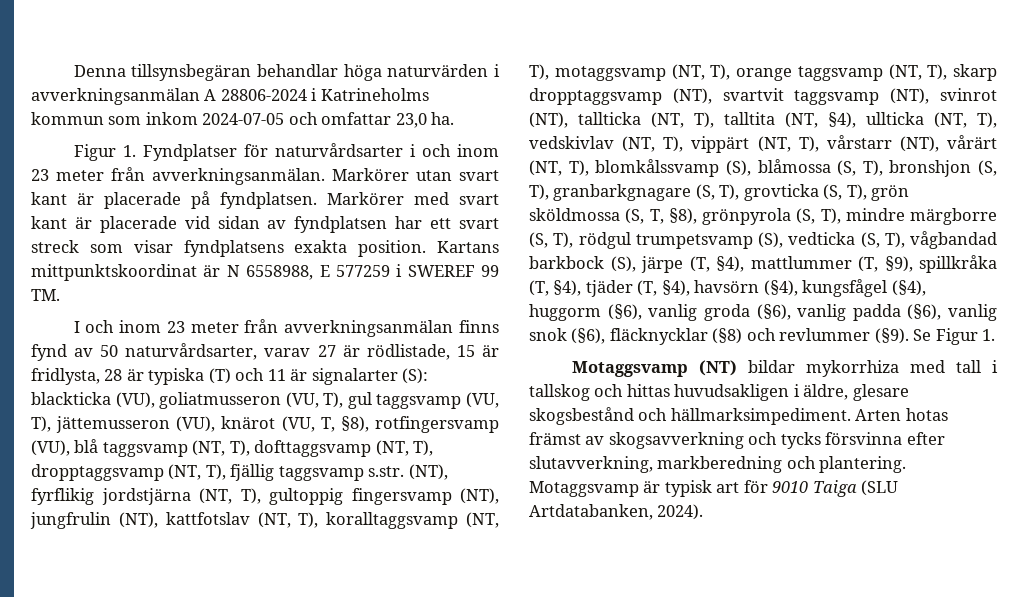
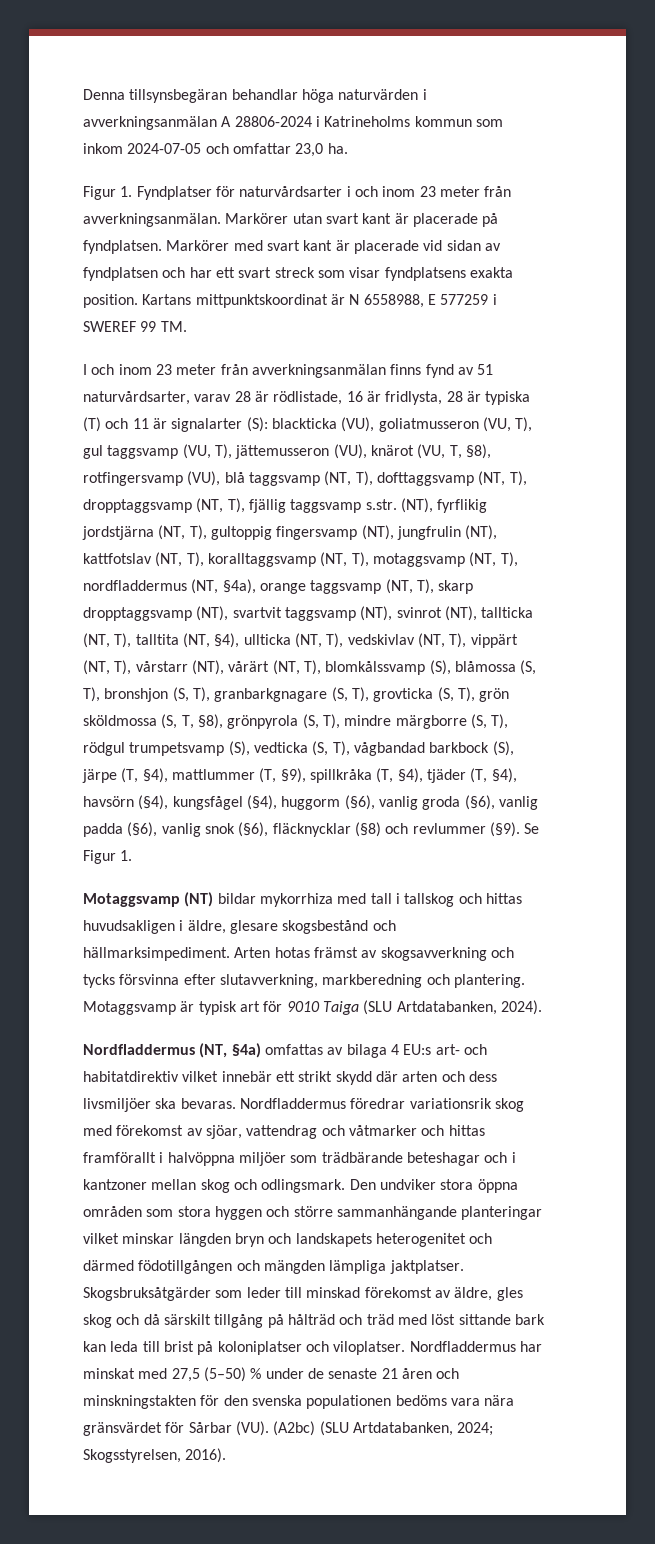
- Markörer med svart kant är placerade vid sidan av fyndplatsen har ett svart streck som visar fyndplatsens exakta position.
+ Markörer med svart kant är placerade vid sidan av fyndplatsen och har ett svart streck som visar fyndplatsens exakta position.
- I och inom 23 meter från avverkningsanmälan finns fynd av 50 naturvårdsarter, varav 27 är rödlistade, 15 är fridlysta, 28 är typiska (T) och 11 är signalarter (S):
+ I och inom 23 meter från avverkningsanmälan finns fynd av 51 naturvårdsarter, varav 28 är rödlistade, 16 är fridlysta, 28 är typiska (T) och 11 är signalarter (S):
- blackticka (VU), goliatmusseron (VU, T), gul taggsvamp (VU, T), jättemusseron (VU), knärot (VU, T, §8), rotfingersvamp (VU), blå taggsvamp (NT, T), dofttaggsvamp (NT, T), dropptaggsvamp (NT, T), fjällig taggsvamp s.str. (NT), fyrflikig jordstjärna (NT, T), gultoppig fingersvamp (NT), jungfrulin (NT), kattfotslav (NT, T), koralltaggsvamp (NT, T), motaggsvamp (NT, T), orange taggsvamp (NT, T), skarp dropptaggsvamp (NT), svartvit taggsvamp (NT), svinrot (NT), tallticka (NT, T), talltita (NT, §4), ullticka (NT, T), vedskivlav (NT, T), vippärt (NT, T), vårstarr (NT), vårärt (NT, T), blomkålssvamp (S), blåmossa (S, T), bronshjon (S, T), granbarkgnagare (S, T), grovticka (S, T), grön sköldmossa (S, T, §8), grönpyrola (S, T), mindre märgborre (S, T), rödgul trumpetsvamp (S), vedticka (S, T), vågbandad barkbock (S), järpe (T, §4), mattlummer (T, §9), spillkråka (T, §4), tjäder (T, §4), havsörn (§4), kungsfågel (§4), huggorm (§6), vanlig groda (§6), vanlig padda (§6), vanlig snok (§6), fläcknycklar (§8) och revlummer (§9).
+ blackticka (VU), goliatmusseron (VU, T), gul taggsvamp (VU, T), jättemusseron (VU), knärot (VU, T, §8), rotfingersvamp (VU), blå taggsvamp (NT, T), dofttaggsvamp (NT, T), dropptaggsvamp (NT, T), fjällig taggsvamp s.str. (NT), fyrflikig jordstjärna (NT, T), gultoppig fingersvamp (NT), jungfrulin (NT), kattfotslav (NT, T), koralltaggsvamp (NT, T), motaggsvamp (NT, T), nordfladdermus (NT, §4a), orange taggsvamp (NT, T), skarp dropptaggsvamp (NT), svartvit taggsvamp (NT), svinrot (NT), tallticka (NT, T), talltita (NT, §4), ullticka (NT, T), vedskivlav (NT, T), vippärt (NT, T), vårstarr (NT), vårärt (NT, T), blomkålssvamp (S), blåmossa (S, T), bronshjon (S, T), granbarkgnagare (S, T), grovticka (S, T), grön sköldmossa (S, T, §8), grönpyrola (S, T), mindre märgborre (S, T), rödgul trumpetsvamp (S), vedticka (S, T), vågbandad barkbock (S), järpe (T, §4), mattlummer (T, §9), spillkråka (T, §4), tjäder (T, §4), havsörn (§4), kungsfågel (§4), huggorm (§6), vanlig groda (§6), vanlig padda (§6), vanlig snok (§6), fläcknycklar (§8) och revlummer (§9).
+ Nordfladdermus (NT, §4a) omfattas av bilaga 4 EU:s art- och habitatdirektiv vilket innebär ett strikt skydd där arten och dess livsmiljöer ska bevaras. Nordfladdermus föredrar variationsrik skog med förekomst av sjöar, vattendrag och våtmarker och hittas framförallt i halvöppna miljöer som trädbärande beteshagar och i kantzoner mellan skog och odlingsmark. Den undviker stora öppna områden som stora hyggen och större sammanhängande planteringar vilket minskar längden bryn och landskapets heterogenitet och därmed födotillgången och mängden lämpliga jaktplatser. Skogsbruksåtgärder som leder till minskad förekomst av äldre, gles skog och då särskilt tillgång på hålträd och träd med löst sittande bark kan leda till brist på koloniplatser och viloplatser. Nordfladdermus har minskat med 27,5 (5–50) % under de senaste 21 åren och minskningstakten för den svenska populationen bedöms vara nära gränsvärdet för Sårbar (VU). (A2bc) (SLU Artdatabanken, 2024; Skogsstyrelsen, 2016).

